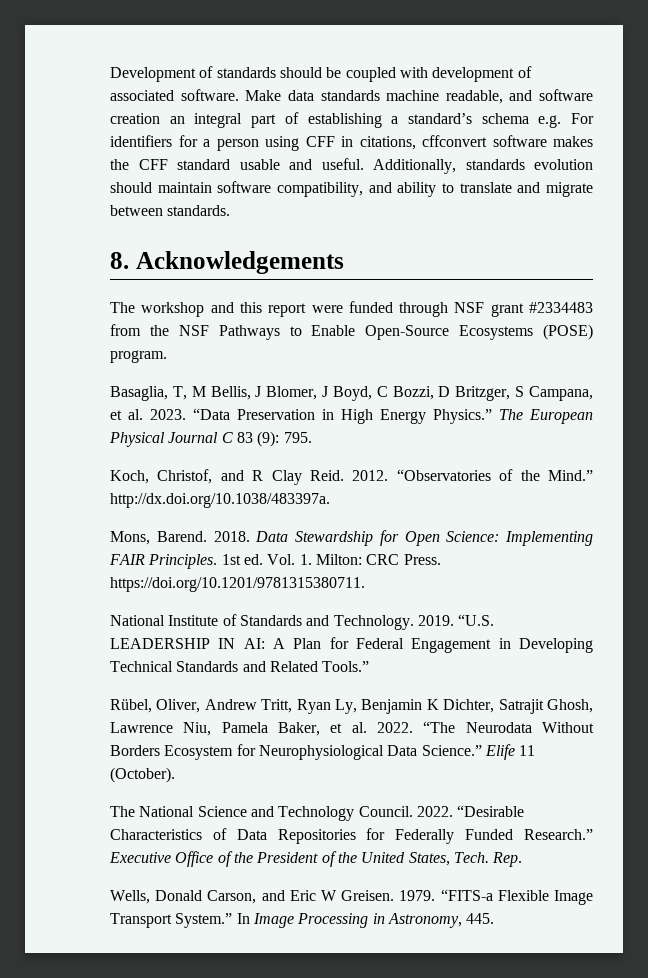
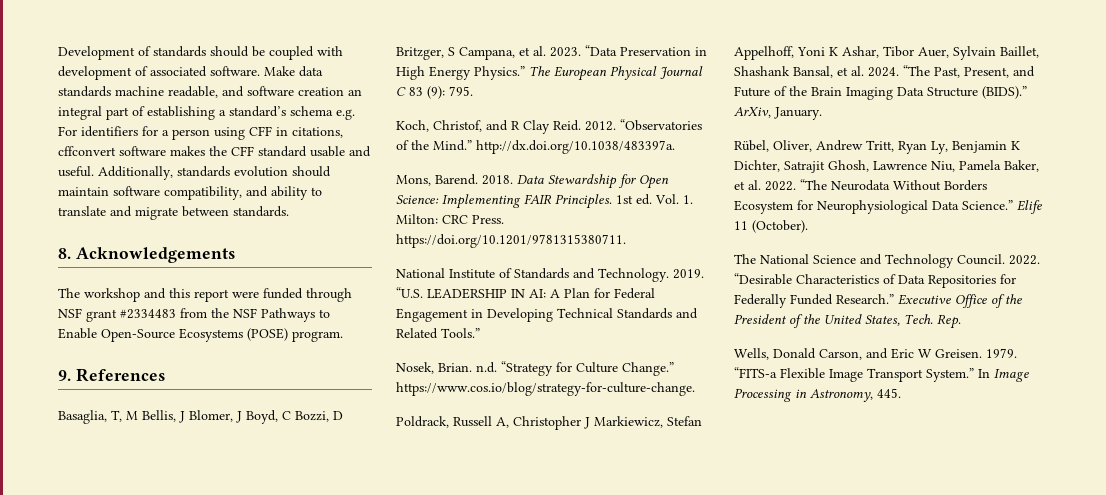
+ 9. References
+ Nosek, Brian. n.d. “Strategy for Culture Change.” https://www.cos.io/blog/strategy-for-culture-change.
+ Poldrack, Russell A, Christopher J Markiewicz, Stefan Appelhoff, Yoni K Ashar, Tibor Auer, Sylvain Baillet, Shashank Bansal, et al. 2024. “The Past, Present, and Future of the Brain Imaging Data Structure (BIDS).” ArXiv, January.

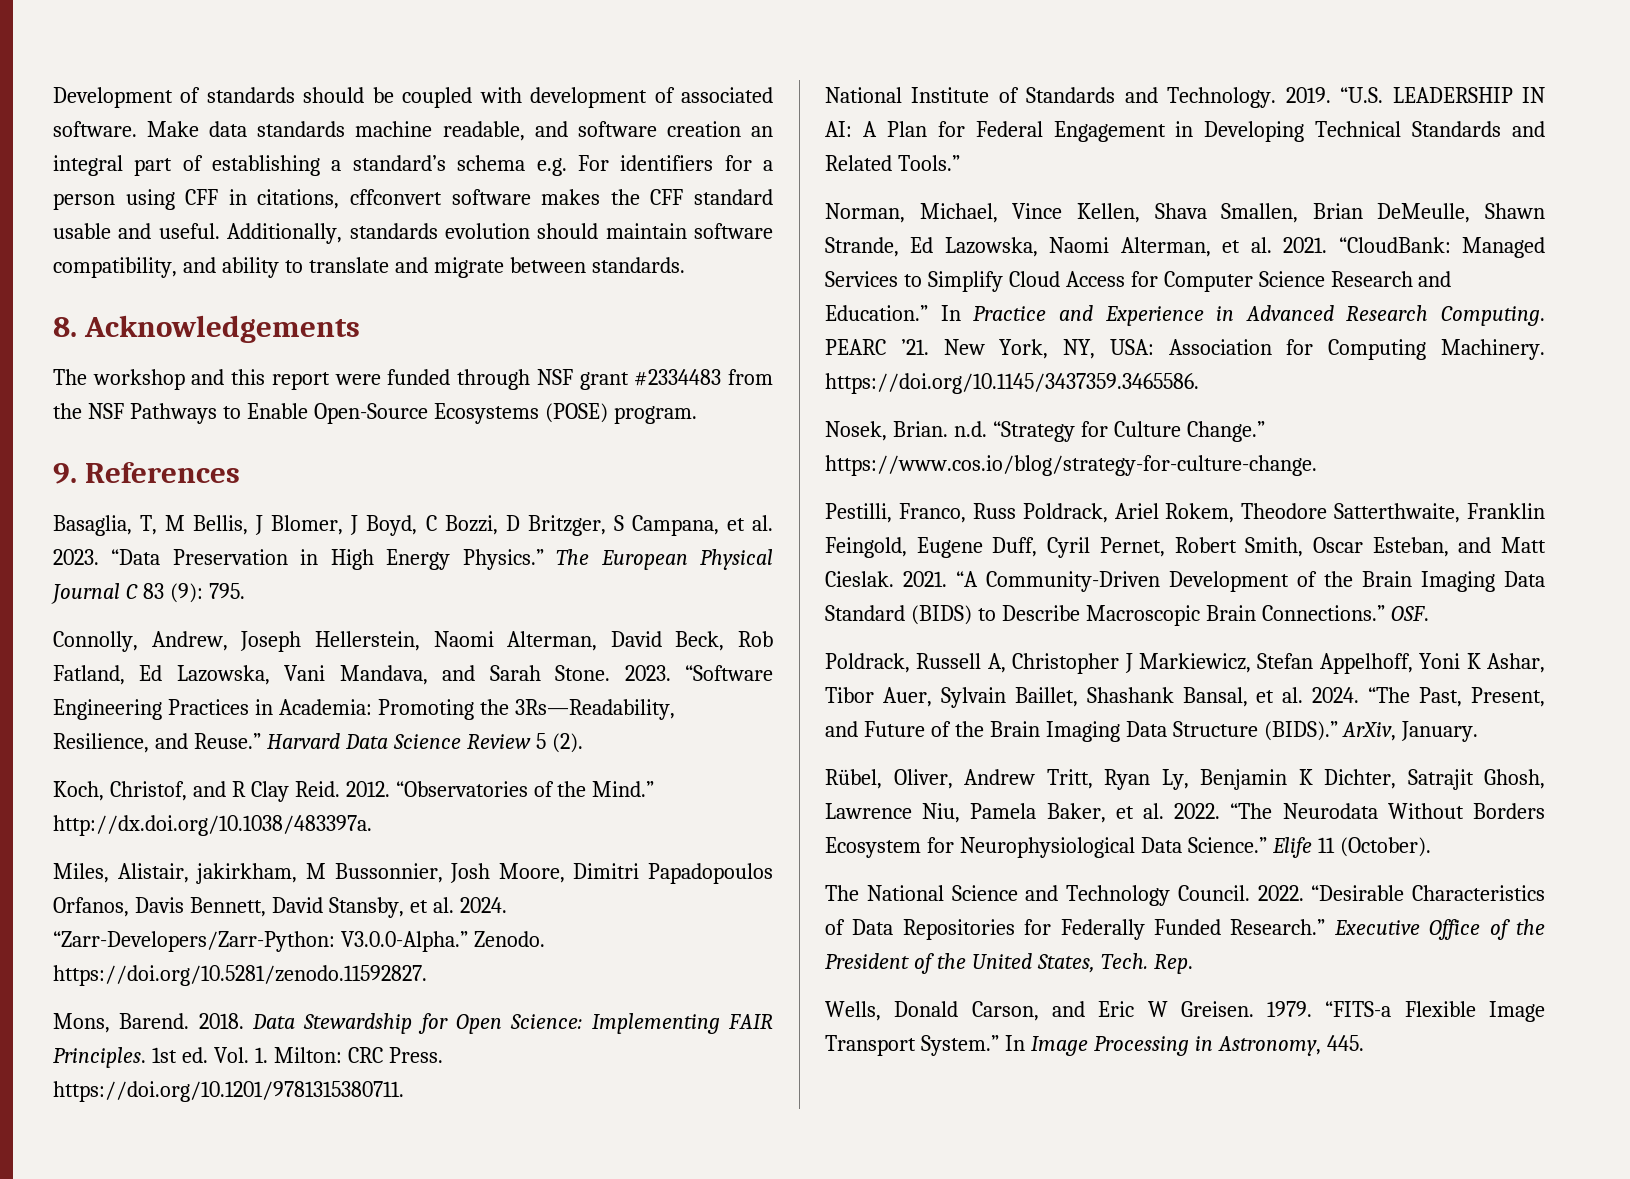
+ Connolly, Andrew, Joseph Hellerstein, Naomi Alterman, David Beck, Rob Fatland, Ed Lazowska, Vani Mandava, and Sarah Stone. 2023. “Software Engineering Practices in Academia: Promoting the 3Rs—Readability, Resilience, and Reuse.” Harvard Data Science Review 5 (2).
+ Miles, Alistair, jakirkham, M Bussonnier, Josh Moore, Dimitri Papadopoulos Orfanos, Davis Bennett, David Stansby, et al. 2024. “Zarr-Developers/Zarr-Python: V3.0.0-Alpha.” Zenodo. https://doi.org/10.5281/zenodo.11592827.
+ Norman, Michael, Vince Kellen, Shava Smallen, Brian DeMeulle, Shawn Strande, Ed Lazowska, Naomi Alterman, et al. 2021. “CloudBank: Managed Services to Simplify Cloud Access for Computer Science Research and Education.” In Practice and Experience in Advanced Research Computing. PEARC ’21. New York, NY, USA: Association for Computing Machinery. https://doi.org/10.1145/3437359.3465586.
+ Pestilli, Franco, Russ Poldrack, Ariel Rokem, Theodore Satterthwaite, Franklin Feingold, Eugene Duff, Cyril Pernet, Robert Smith, Oscar Esteban, and Matt Cieslak. 2021. “A Community-Driven Development of the Brain Imaging Data Standard (BIDS) to Describe Macroscopic Brain Connections.” OSF.

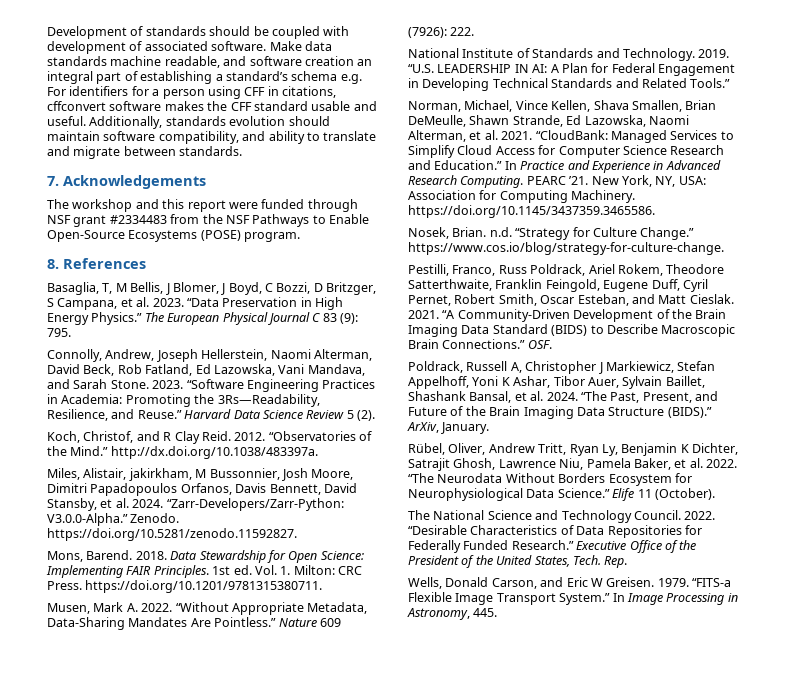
- 8. Acknowledgements
+ 7. Acknowledgements
- 9. References
+ 8. References
+ Musen, Mark A. 2022. “Without Appropriate Metadata, Data-Sharing Mandates Are Pointless.” Nature 609 (7926): 222.

